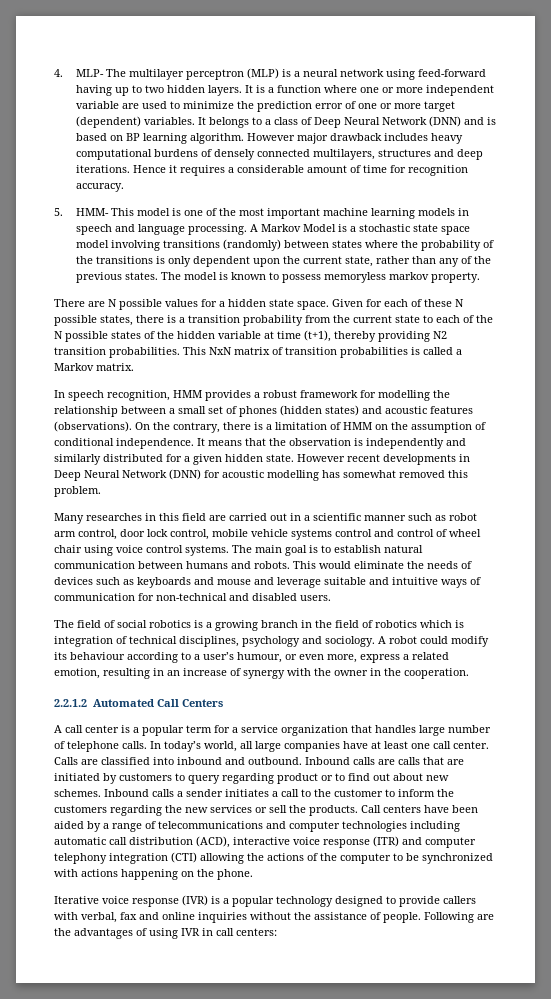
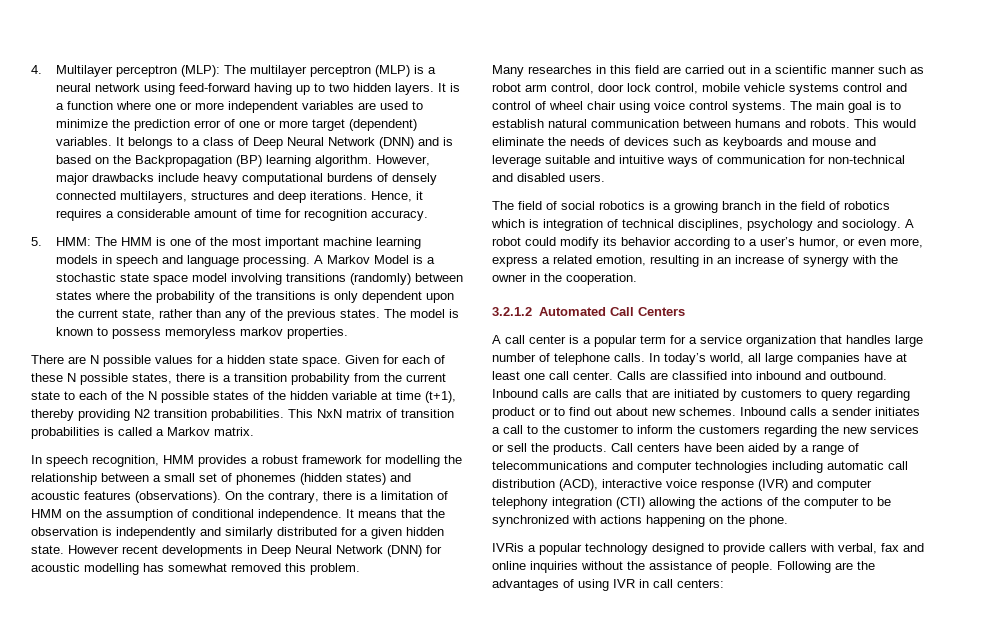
- 4. MLP- The multilayer perceptron (MLP) is a neural network using feed-forward having up to two hidden layers.
+ 4. Multilayer perceptron (MLP): The multilayer perceptron (MLP) is a neural network using feed-forward having up to two hidden layers.
- It is a function where one or more independent variable are used to minimize the prediction error of one or more target (dependent) variables.
+ It is a function where one or more independent variables are used to minimize the prediction error of one or more target (dependent) variables.
- It belongs to a class of Deep Neural Network (DNN) and is based on BP learning algorithm. However major drawback includes heavy computational burdens of densely connected multilayers, structures and deep iterations.
+ It belongs to a class of Deep Neural Network (DNN) and is based on the Backpropagation (BP) learning algorithm. However, major drawbacks include heavy computational burdens of densely connected multilayers, structures and deep iterations.
- Hence it requires a considerable amount of time for recognition accuracy.
+ Hence, it requires a considerable amount of time for recognition accuracy.
- 5. HMM- This model is one of the most important machine learning models in speech and language processing.
+ 5. HMM: The HMM is one of the most important machine learning models in speech and language processing.
- The model is known to possess memoryless markov property.
+ The model is known to possess memoryless markov properties.
- In speech recognition, HMM provides a robust framework for modelling the relationship between a small set of phones (hidden states) and acoustic features (observations).
+ In speech recognition, HMM provides a robust framework for modelling the relationship between a small set of phonemes (hidden states) and acoustic features (observations).
- A robot could modify its behaviour according to a user’s humour, or even more, express a related emotion, resulting in an increase of synergy with the owner in the cooperation.
+ A robot could modify its behavior according to a user’s humor, or even more, express a related emotion, resulting in an increase of synergy with the owner in the cooperation.
- 2.2.1.2 Automated Call Centers
+ 3.2.1.2 Automated Call Centers
- Call centers have been aided by a range of telecommunications and computer technologies including automatic call distribution (ACD), interactive voice response (ITR) and computer telephony integration (CTI) allowing the actions of the computer to be synchronized with actions happening on the phone.
+ Call centers have been aided by a range of telecommunications and computer technologies including automatic call distribution (ACD), interactive voice response (IVR) and computer telephony integration (CTI) allowing the actions of the computer to be synchronized with actions happening on the phone.
- Iterative voice response (IVR) is a popular technology designed to provide callers with verbal, fax and online inquiries without the assistance of people.
+ IVRis a popular technology designed to provide callers with verbal, fax and online inquiries without the assistance of people.

